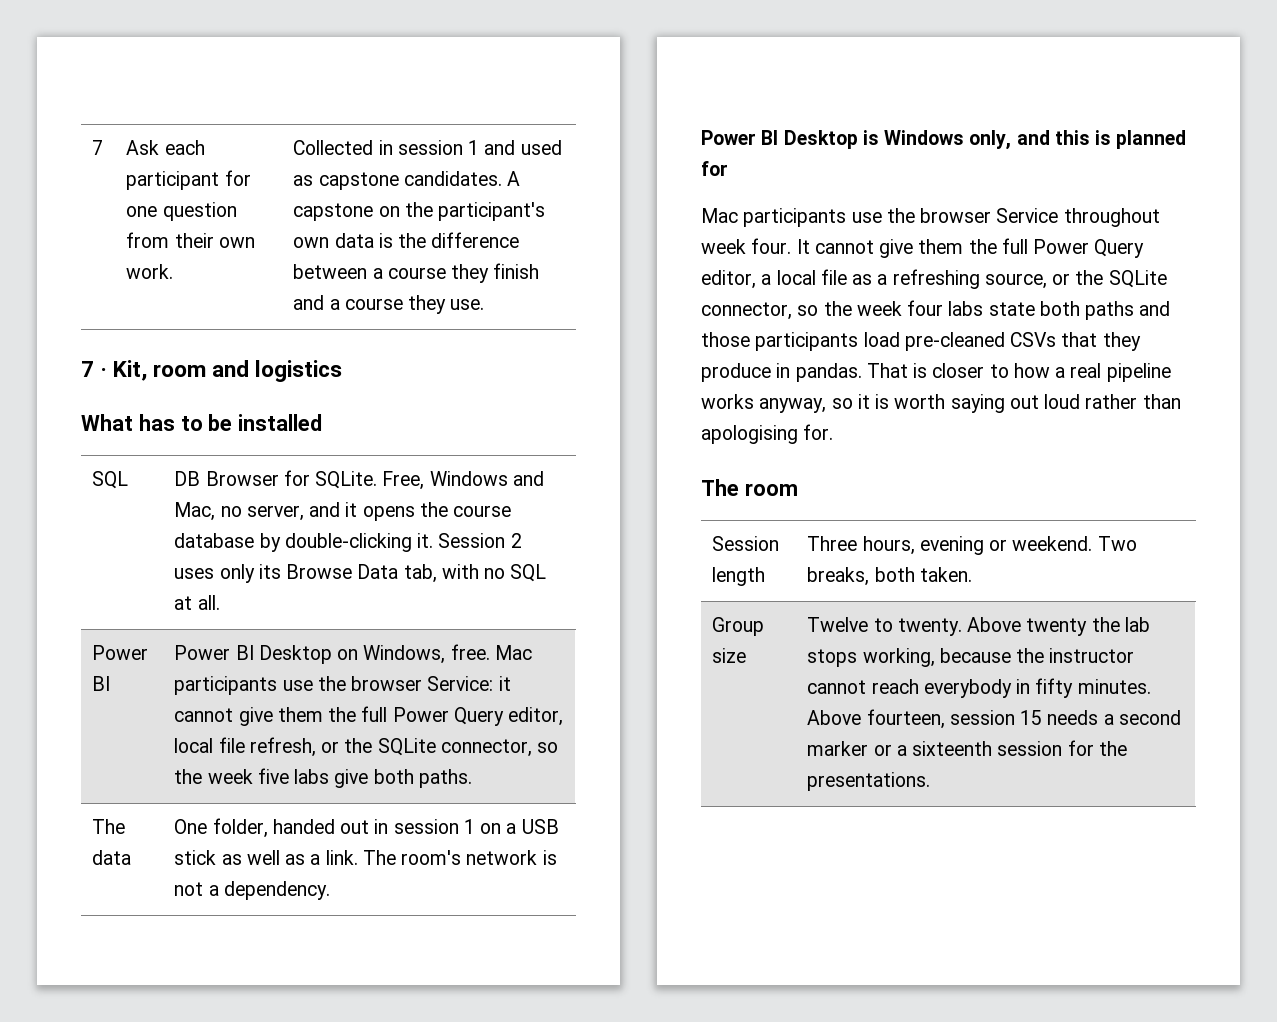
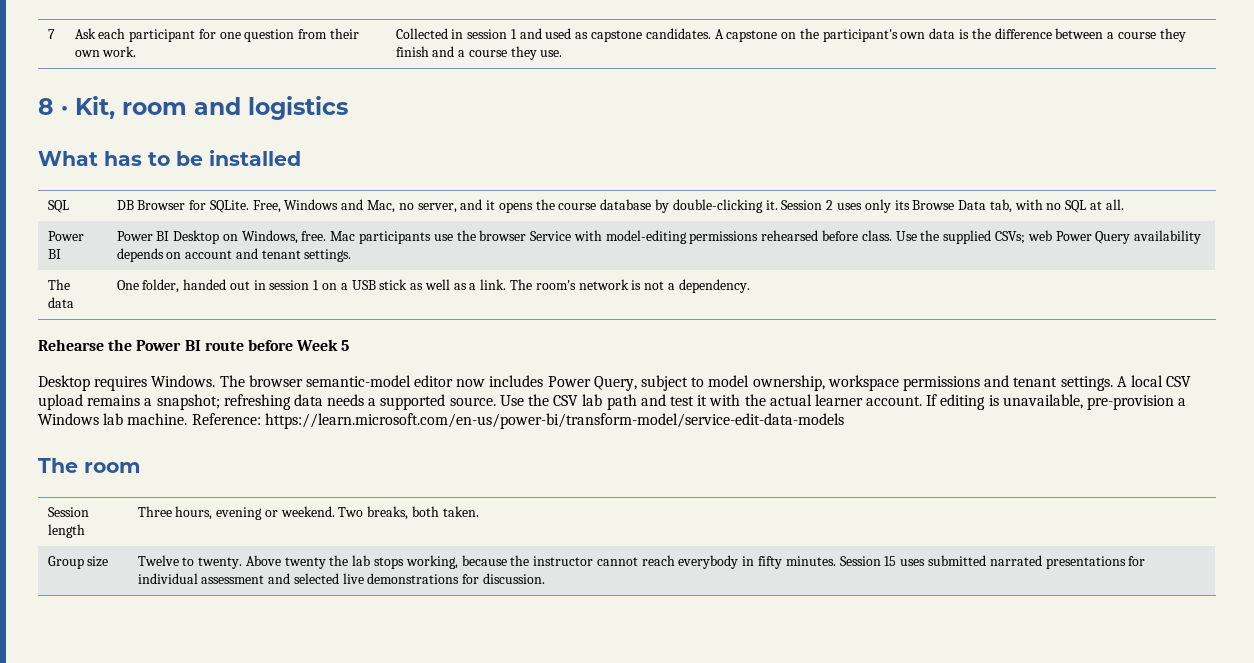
- 7 · Kit, room and logistics
+ 8 · Kit, room and logistics
- Power BI | Power BI Desktop on Windows, free. Mac participants use the browser Service: it cannot give them the full Power Query editor, local file refresh, or the SQLite connector, so the week five labs give both paths.
+ Power BI | Power BI Desktop on Windows, free. Mac participants use the browser Service with model-editing permissions rehearsed before class. Use the supplied CSVs; web Power Query availability depends on account and tenant settings.
- Power BI Desktop is Windows only, and this is planned for
- Mac participants use the browser Service throughout week four. It cannot give them the full Power Query editor, a local file as a refreshing source, or the SQLite connector, so the week four labs state both paths and those participants load pre-cleaned CSVs that they produce in pandas. That is closer to how a real pipeline works anyway, so it is worth saying out loud rather than apologising for.
+ Rehearse the Power BI route before Week 5
+ Desktop requires Windows. The browser semantic-model editor now includes Power Query, subject to model ownership, workspace permissions and tenant settings. A local CSV upload remains a snapshot; refreshing data needs a supported source. Use the CSV lab path and test it with the actual learner account. If editing is unavailable, pre-provision a Windows lab machine. Reference: https://learn.microsoft.com/en-us/power-bi/transform-model/service-edit-data-models
- Group size | Twelve to twenty. Above twenty the lab stops working, because the instructor cannot reach everybody in fifty minutes. Above fourteen, session 15 needs a second marker or a sixteenth session for the presentations.
+ Group size | Twelve to twenty. Above twenty the lab stops working, because the instructor cannot reach everybody in fifty minutes. Session 15 uses submitted narrated presentations for individual assessment and selected live demonstrations for discussion.

